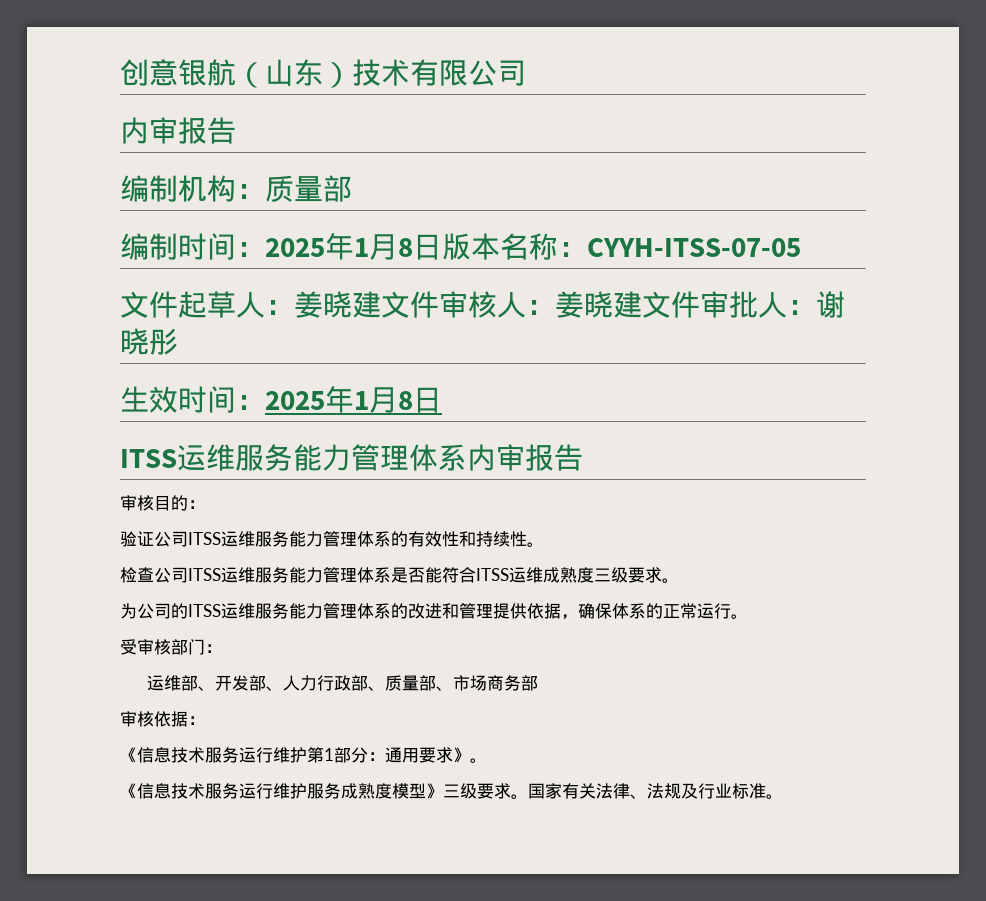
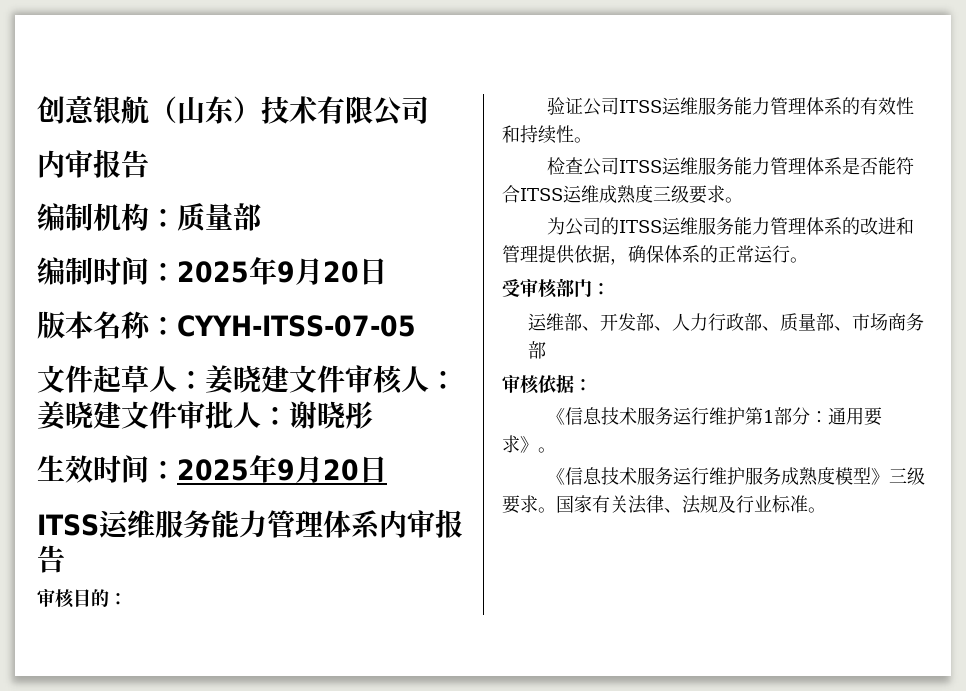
- 编制时间：2025年1月8日版本名称：CYYH-ITSS-07-05
+ 编制时间：2025年9月20日
+ 版本名称：CYYH-ITSS-07-05
- 生效时间：2025年1月8日
+ 生效时间：2025年9月20日

